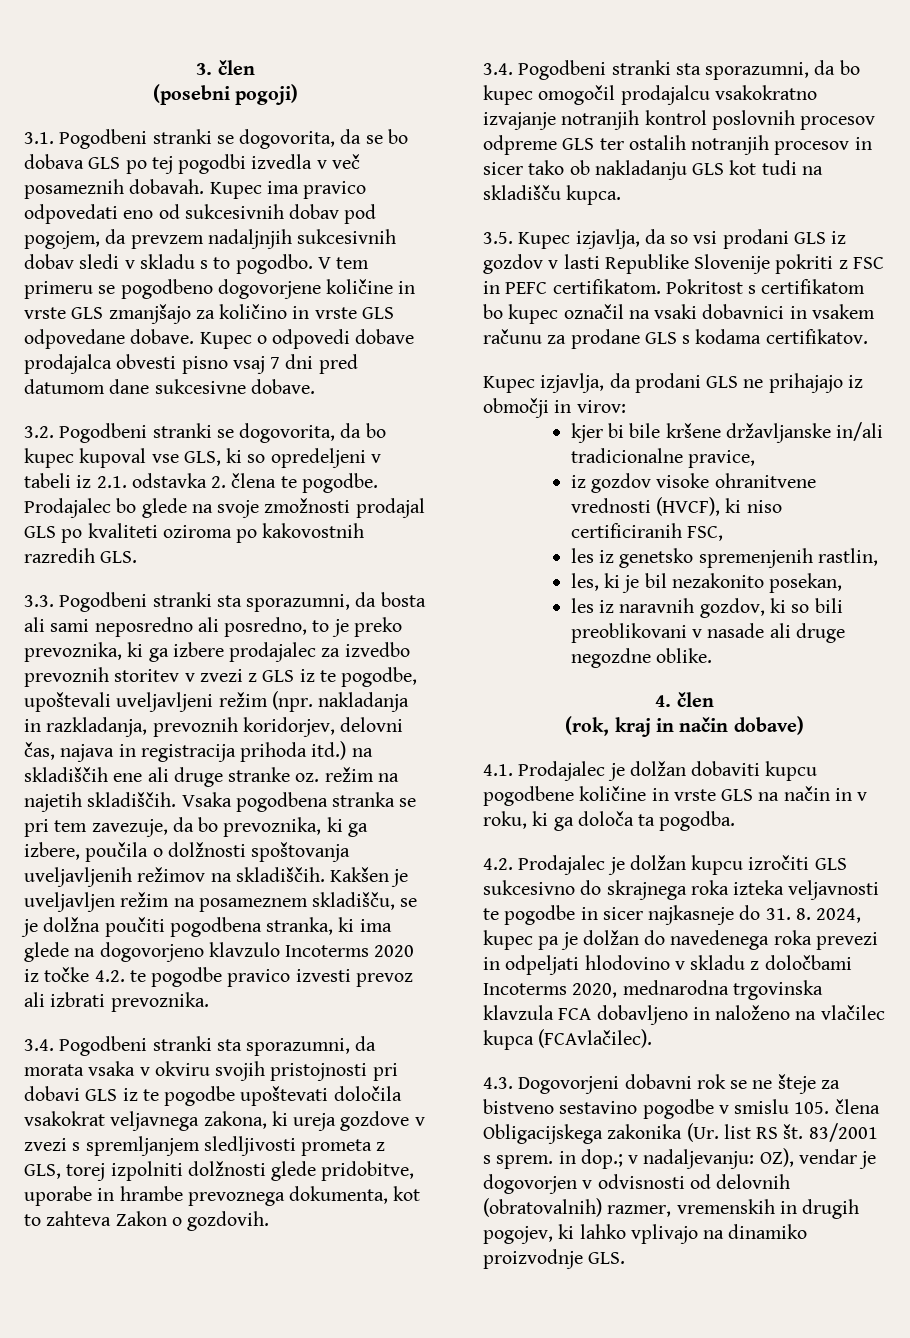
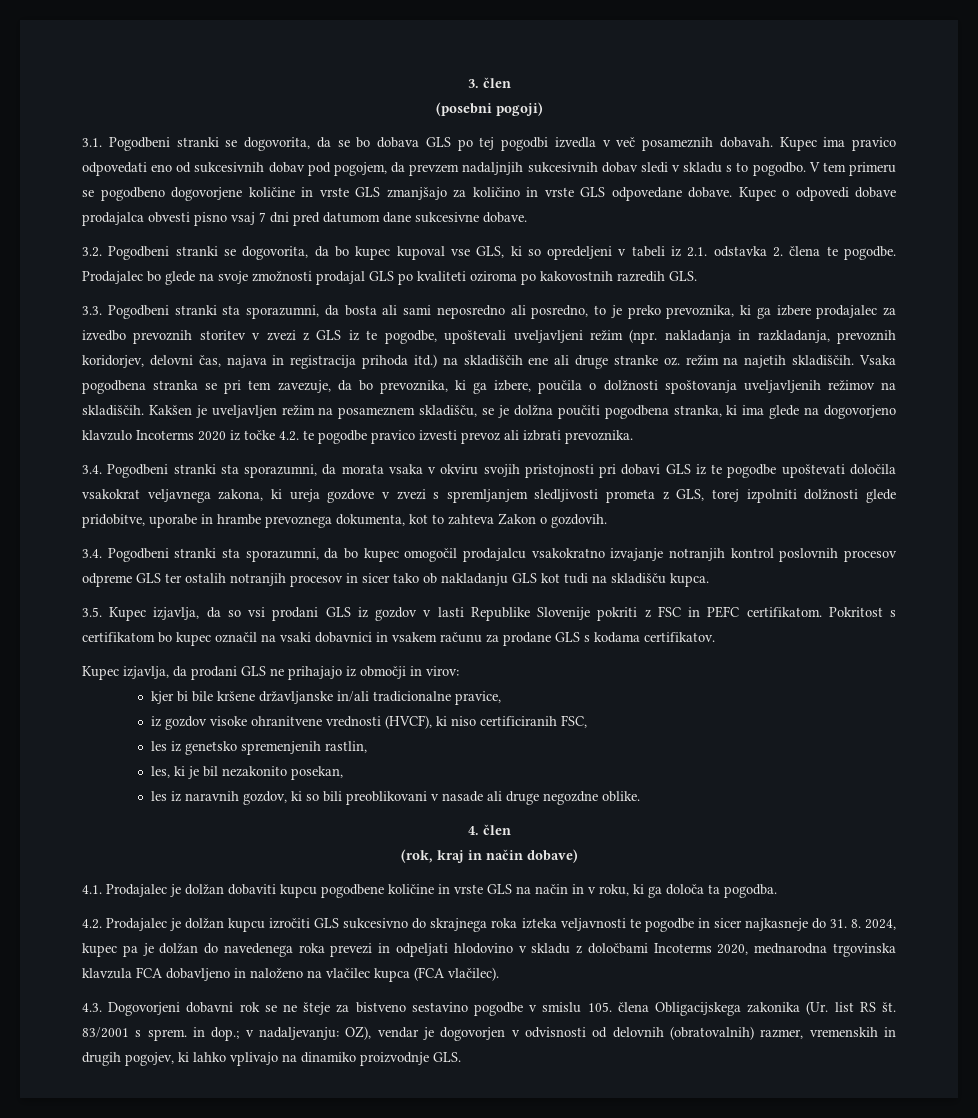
- 4.2. Prodajalec je dolžan kupcu izročiti GLS sukcesivno do skrajnega roka izteka veljavnosti te pogodbe in sicer najkasneje do 31. 8. 2024, kupec pa je dolžan do navedenega roka prevezi in odpeljati hlodovino v skladu z določbami Incoterms 2020, mednarodna trgovinska klavzula FCA dobavljeno in naloženo na vlačilec kupca (FCAvlačilec).
+ 4.2. Prodajalec je dolžan kupcu izročiti GLS sukcesivno do skrajnega roka izteka veljavnosti te pogodbe in sicer najkasneje do 31. 8. 2024, kupec pa je dolžan do navedenega roka prevezi in odpeljati hlodovino v skladu z določbami Incoterms 2020, mednarodna trgovinska klavzula FCA dobavljeno in naloženo na vlačilec kupca (FCA vlačilec).

